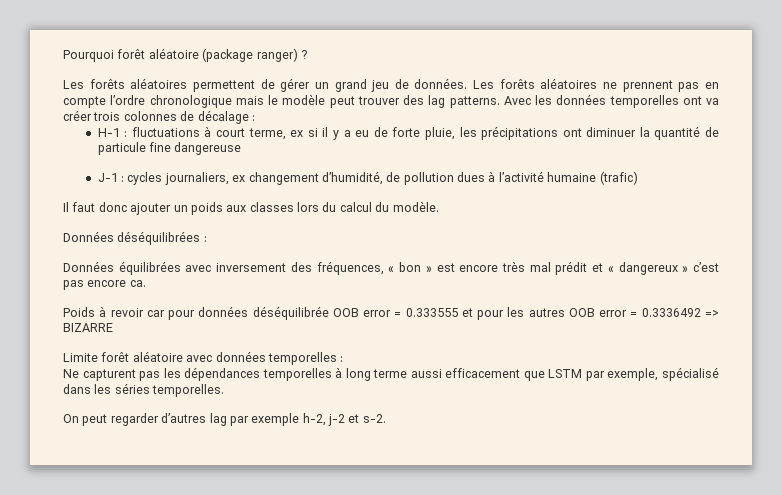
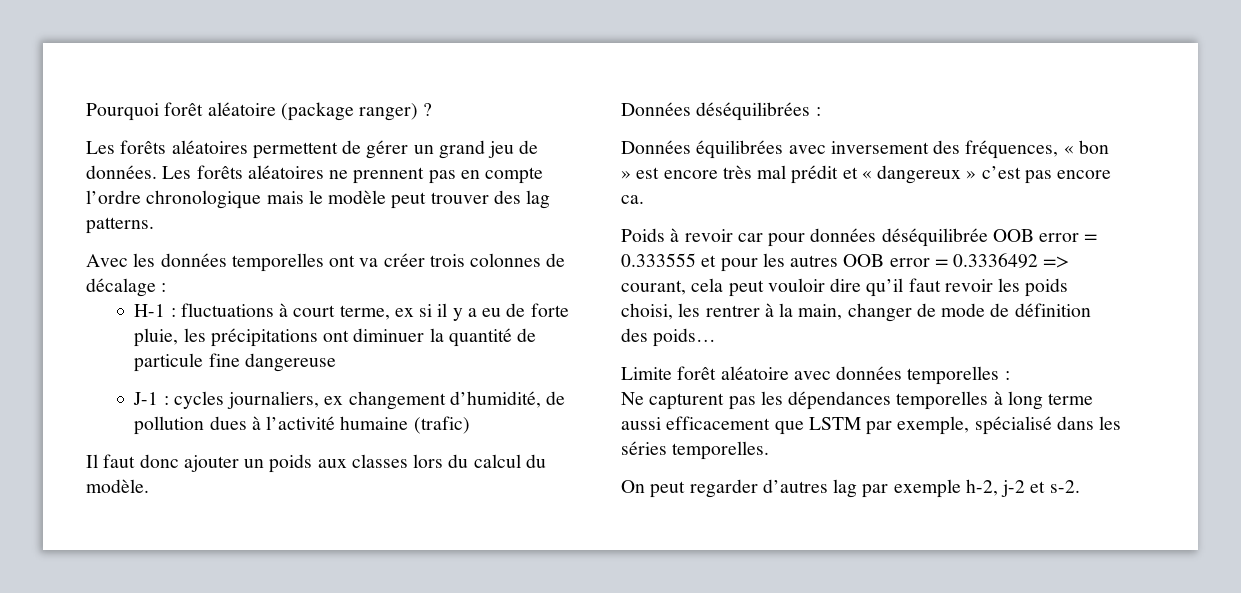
- Les forêts aléatoires ne prennent pas en compte l’ordre chronologique mais le modèle peut trouver des lag patterns. Avec les données temporelles ont va créer trois colonnes de décalage :
+ Les forêts aléatoires ne prennent pas en compte l’ordre chronologique mais le modèle peut trouver des lag patterns.
+ Avec les données temporelles ont va créer trois colonnes de décalage :
- Poids à revoir car pour données déséquilibrée OOB error = 0.333555 et pour les autres OOB error = 0.3336492 => BIZARRE
+ Poids à revoir car pour données déséquilibrée OOB error = 0.333555 et pour les autres OOB error = 0.3336492 => courant, cela peut vouloir dire qu’il faut revoir les poids choisi, les rentrer à la main, changer de mode de définition des poids…

